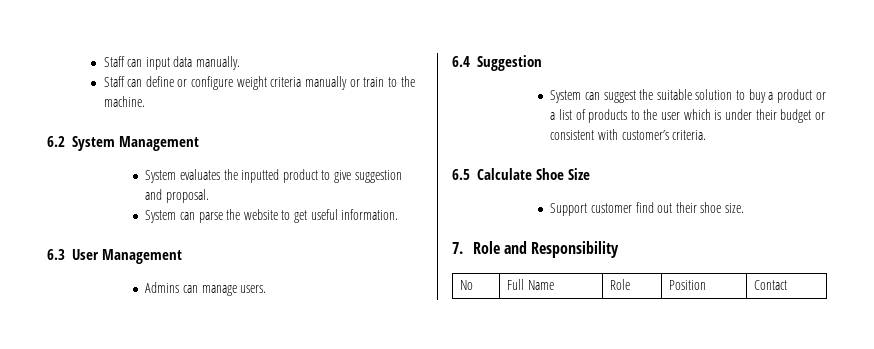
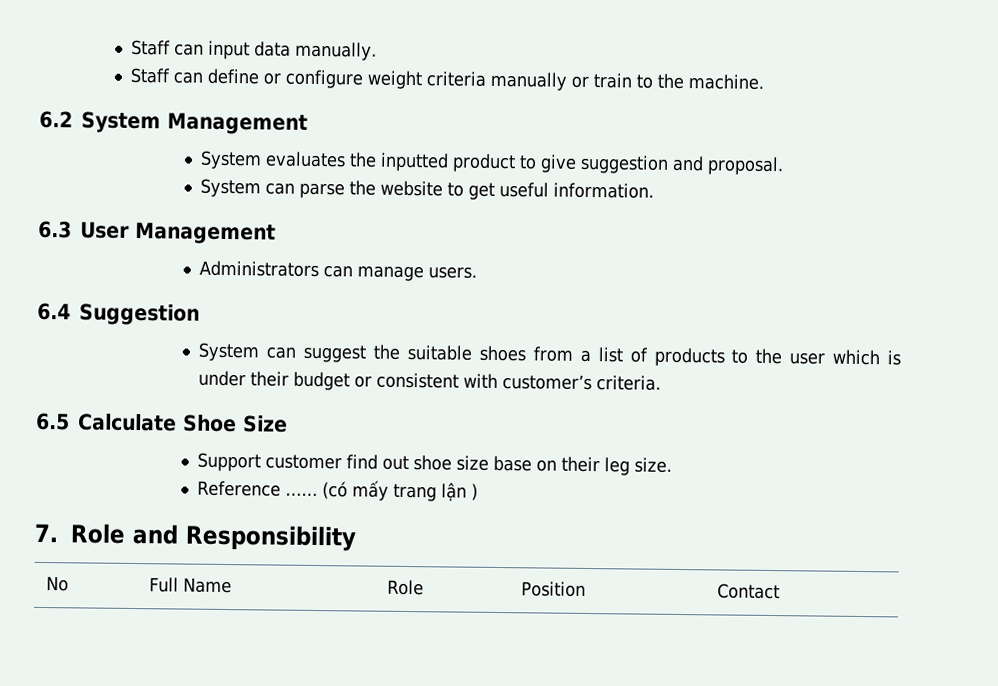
- Admins can manage users.
+ Administrators can manage users.
- System can suggest the suitable solution to buy a product or a list of products to the user which is under their budget or consistent with customer’s criteria.
+ System can suggest the suitable shoes from a list of products to the user which is under their budget or consistent with customer’s criteria.
- Support customer find out their shoe size.
+ Support customer find out shoe size base on their leg size.
+ Reference …… (có mấy trang lận )

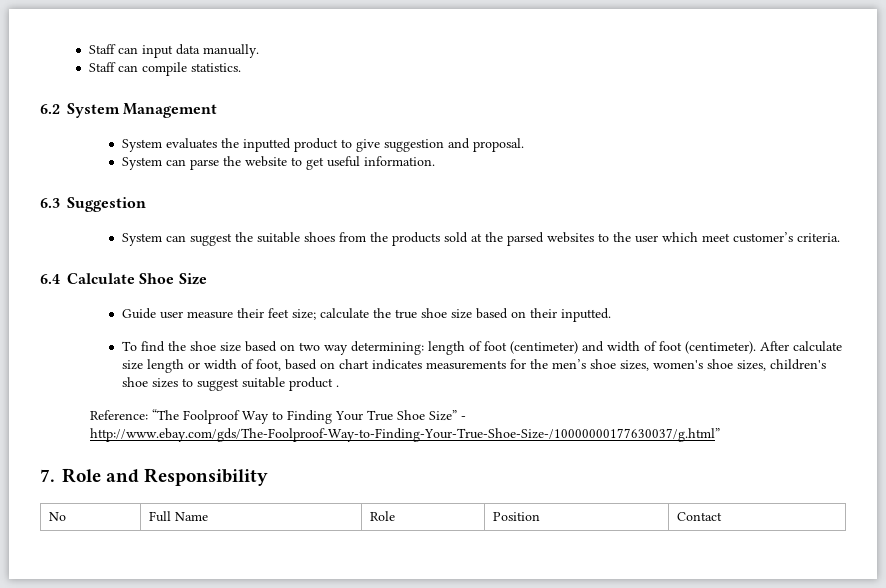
- Staff can define or configure weight criteria manually or train to the machine.
+ Staff can compile statistics.
- 6.3 User Management
- Administrators can manage users.
- 6.4 Suggestion
+ 6.3 Suggestion
- System can suggest the suitable shoes from a list of products to the user which is under their budget or consistent with customer’s criteria.
+ System can suggest the suitable shoes from the products sold at the parsed websites to the user which meet customer’s criteria.
- 6.5 Calculate Shoe Size
+ 6.4 Calculate Shoe Size
- Support customer find out shoe size base on their leg size.
- Reference …… (có mấy trang lận )
+ Guide user measure their feet size; calculate the true shoe size based on their inputted.
+ To find the shoe size based on two way determining: length of foot (centimeter) and width of foot (centimeter). After calculate size length or width of foot, based on chart indicates measurements for the men’s shoe sizes, women's shoe sizes, children's shoe sizes to suggest suitable product .
+ Reference: “The Foolproof Way to Finding Your True Shoe Size” - http://www.ebay.com/gds/The-Foolproof-Way-to-Finding-Your-True-Shoe-Size-/10000000177630037/g.html”

